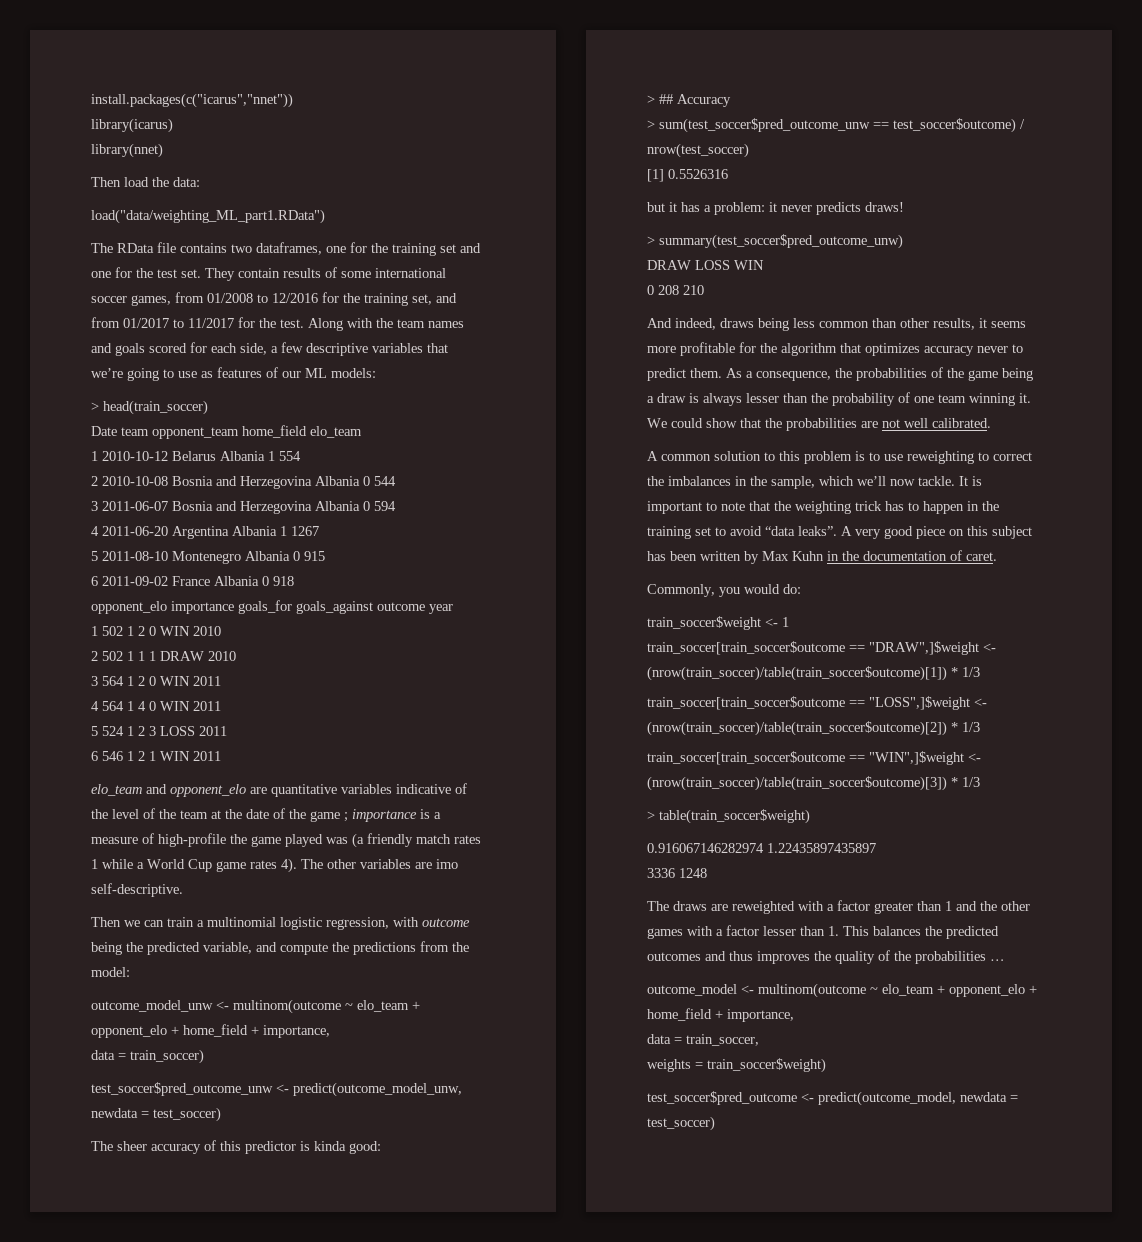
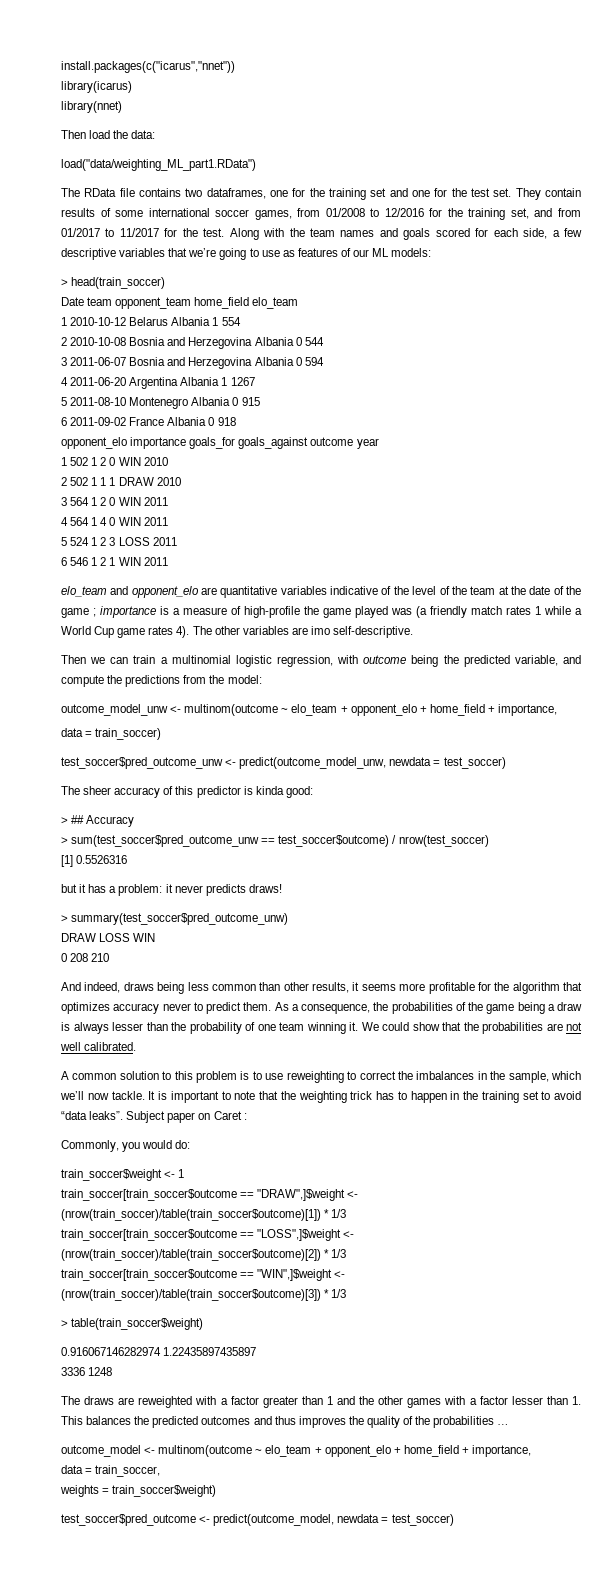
- A very good piece on this subject has been written by Max Kuhn in the documentation of caret.
+ Subject paper on Caret :

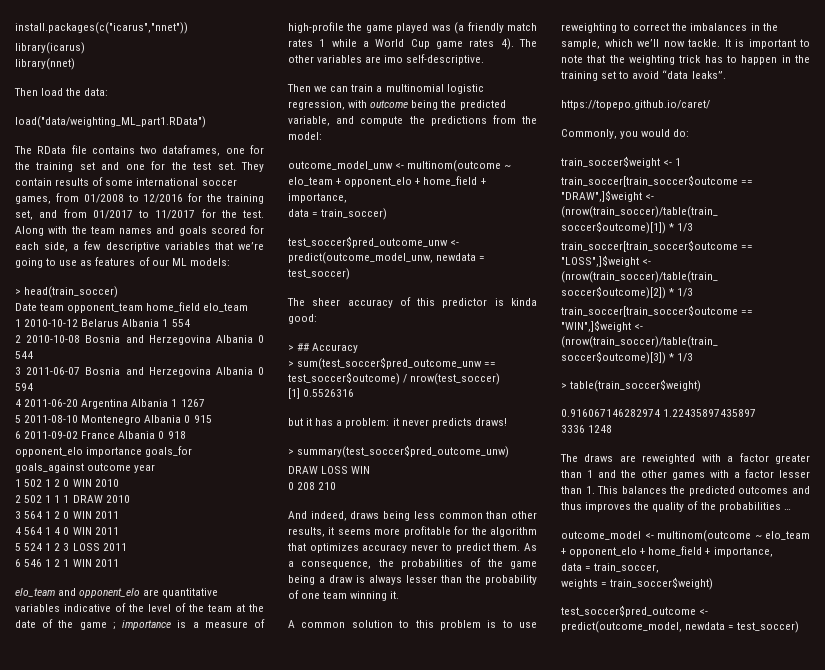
- We could show that the probabilities are not well calibrated.
- It is important to note that the weighting trick has to happen in the training set to avoid “data leaks”. Subject paper on Caret :
+ It is important to note that the weighting trick has to happen in the training set to avoid “data leaks”.
+ https://topepo.github.io/caret/

